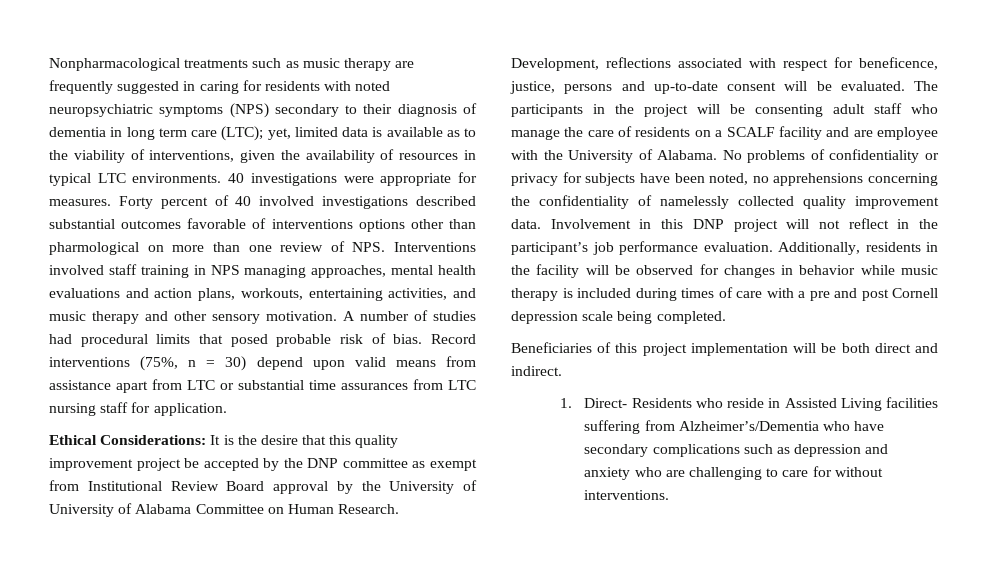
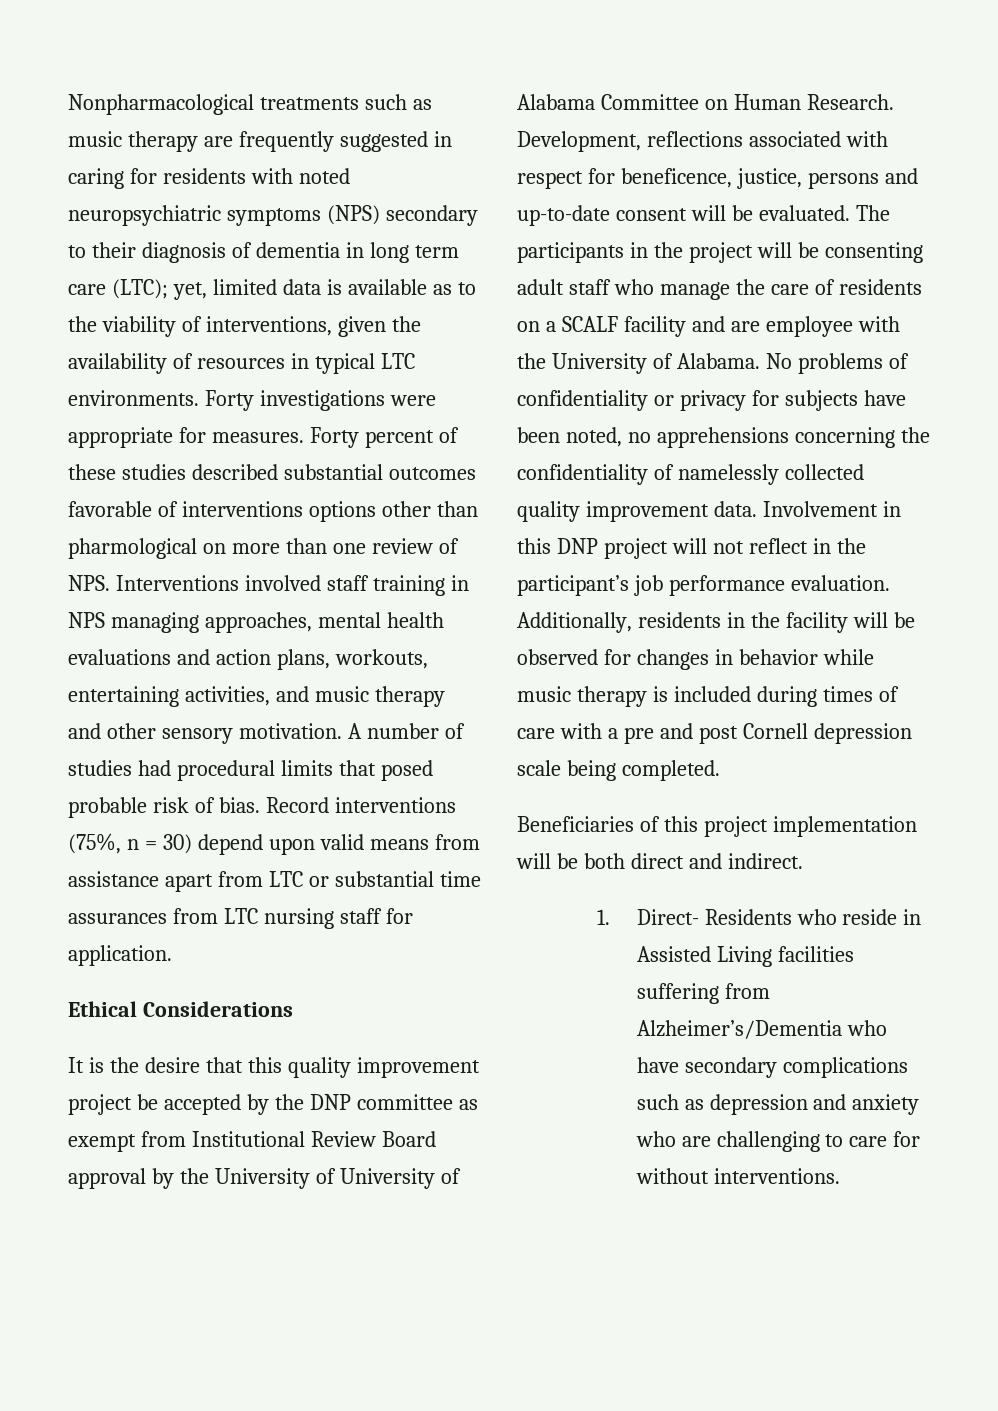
- 40 investigations were appropriate for measures.
+ Forty investigations were appropriate for measures.
- Forty percent of 40 involved investigations described substantial outcomes favorable of interventions options other than pharmological on more than one review of NPS. Interventions involved staff training in NPS managing approaches, mental health evaluations and action plans, workouts, entertaining activities, and music therapy and other sensory motivation.
+ Forty percent of these studies described substantial outcomes favorable of interventions options other than pharmological on more than one review of NPS. Interventions involved staff training in NPS managing approaches, mental health evaluations and action plans, workouts, entertaining activities, and music therapy and other sensory motivation.
- Ethical Considerations: It is the desire that this quality improvement project be accepted by the DNP committee as exempt from Institutional Review Board approval by the University of University of Alabama Committee on Human Research.
+ Ethical Considerations
+ It is the desire that this quality improvement project be accepted by the DNP committee as exempt from Institutional Review Board approval by the University of University of Alabama Committee on Human Research.

